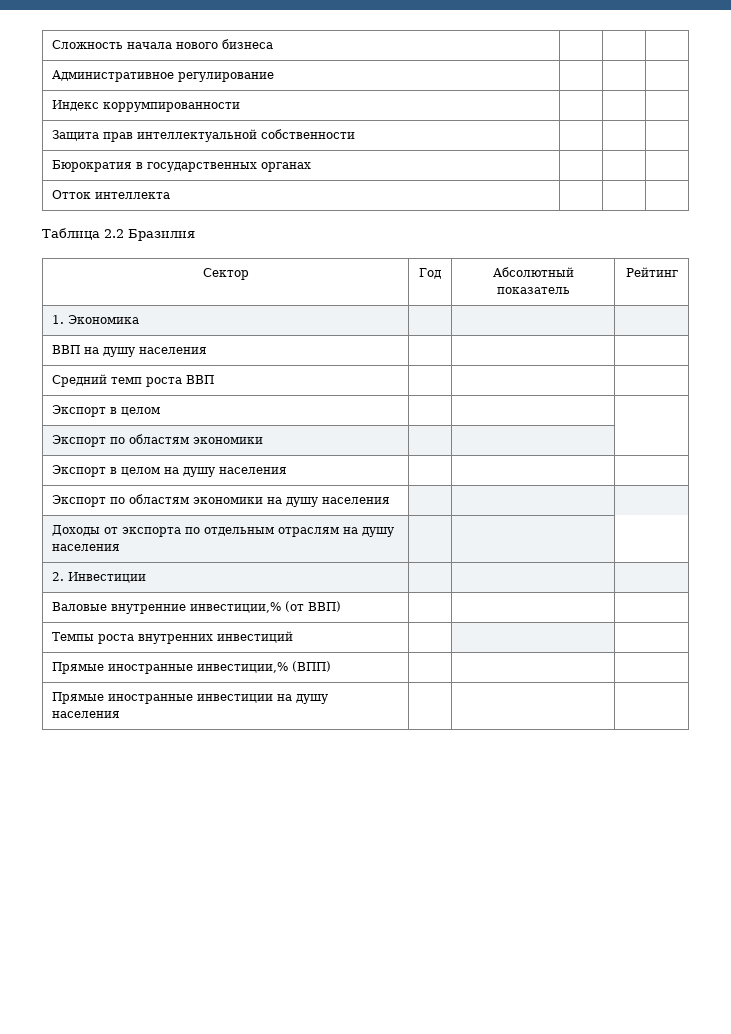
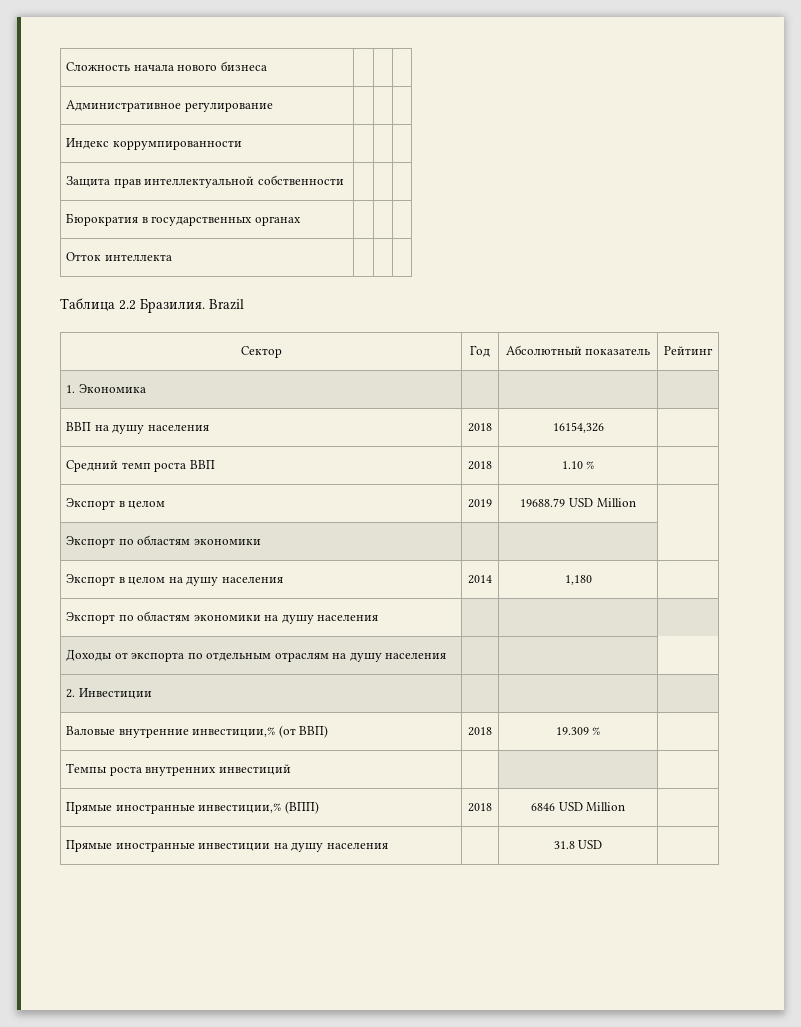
- Таблица 2.2 Бразилия
+ Таблица 2.2 Бразилия. Brazil
- ВВП на душу населения | | |
+ ВВП на душу населения | 2018 | 16154,326 |
- Средний темп роста ВВП | | |
+ Средний темп роста ВВП | 2018 | 1.10 % |
- Экспорт в целом | | |
+ Экспорт в целом | 2019 | 19688.79 USD Million |
- Экспорт в целом на душу населения | | |
+ Экспорт в целом на душу населения | 2014 | 1,180 |
- Валовые внутренние инвестиции,% (от ВВП) | | |
+ Валовые внутренние инвестиции,% (от ВВП) | 2018 | 19.309 % |
- Прямые иностранные инвестиции,% (ВПП) | | |
+ Прямые иностранные инвестиции,% (ВПП) | 2018 | 6846 USD Million |
- Прямые иностранные инвестиции на душу населения | | |
+ Прямые иностранные инвестиции на душу населения | | 31.8 USD |

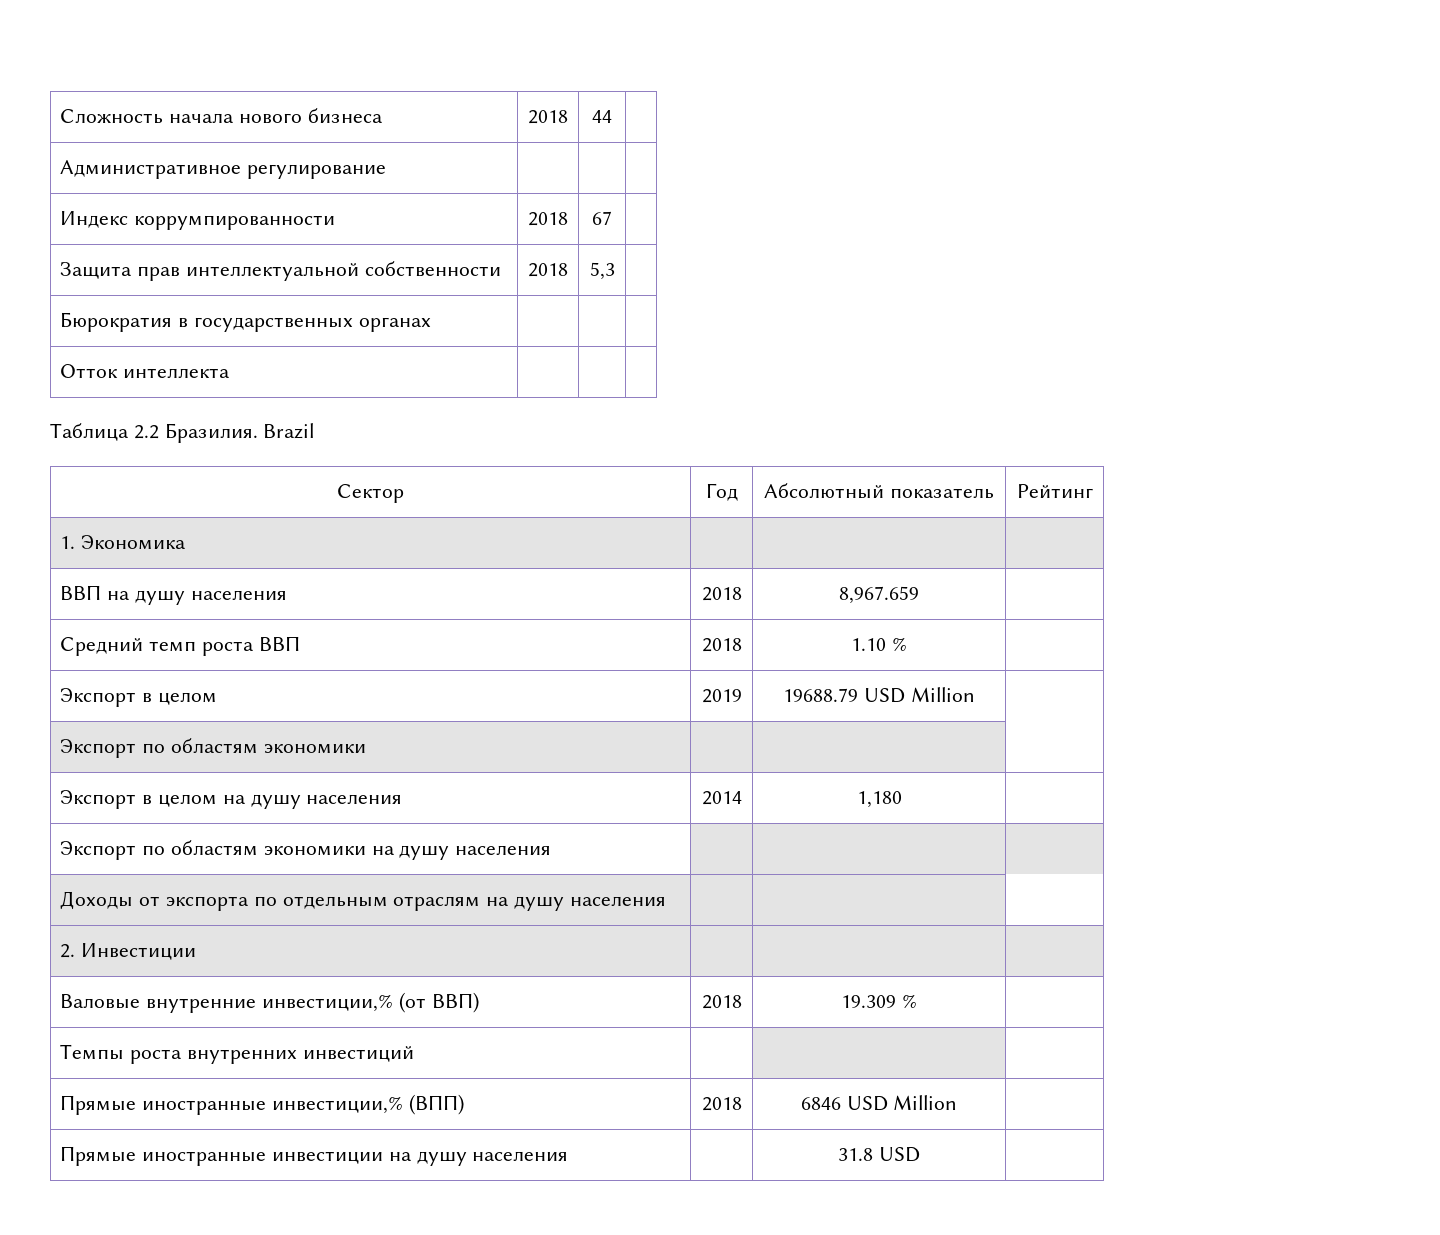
- Сложность начала нового бизнеса | | |
+ Сложность начала нового бизнеса | 2018 | 44 |
- Индекс коррумпированности | | |
+ Индекс коррумпированности | 2018 | 67 |
- Защита прав интеллектуальной собственности | | |
+ Защита прав интеллектуальной собственности | 2018 | 5,3 |
- ВВП на душу населения | 2018 | 16154,326 |
+ ВВП на душу населения | 2018 | 8,967.659 |

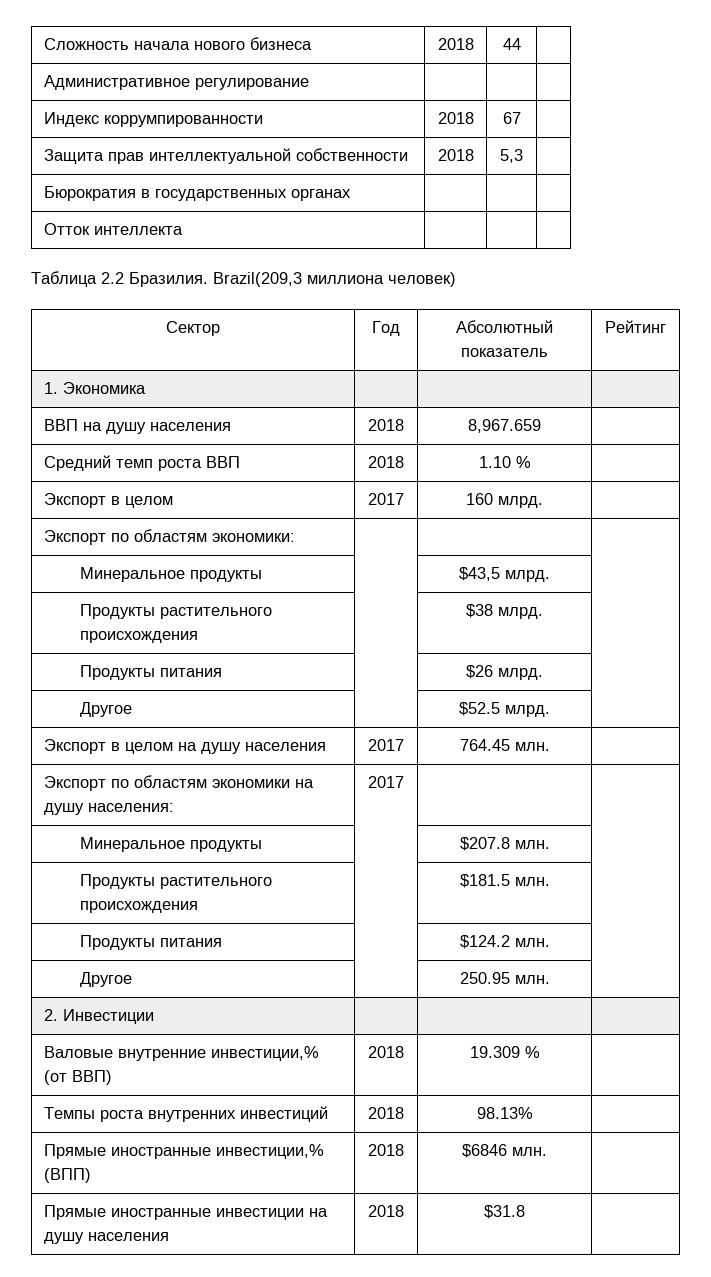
- Brazil
+ Brazil(209,3 миллиона человек)
- Экспорт в целом | 2019 | 19688.79 USD Million |
- Экспорт по областям экономики | | |
+ Экспорт в целом | 2017 | 160 млрд. |
+ Экспорт по областям экономики: | | |
+ Минеральное продукты | | $43,5 млрд. |
+ Продукты растительного происхождения | | $38 млрд. |
+ Продукты питания | | $26 млрд. |
+ Другое | | $52.5 млрд. |
- Экспорт в целом на душу населения | 2014 | 1,180 |
+ Экспорт в целом на душу населения | 2017 | 764.45 млн. |
- Экспорт по областям экономики на душу населения | | |
- Доходы от экспорта по отдельным отраслям на душу населения | | |
+ Экспорт по областям экономики на душу населения: | 2017 | |
+ Минеральное продукты | | $207.8 млн. |
+ Продукты растительного происхождения | | $181.5 млн. |
+ Продукты питания | | $124.2 млн. |
+ Другое | | 250.95 млн. |
- Темпы роста внутренних инвестиций | | |
+ Темпы роста внутренних инвестиций | 2018 | 98.13% |
- Прямые иностранные инвестиции,% (ВПП) | 2018 | 6846 USD Million |
+ Прямые иностранные инвестиции,% (ВПП) | 2018 | $6846 млн. |
- Прямые иностранные инвестиции на душу населения | | 31.8 USD |
+ Прямые иностранные инвестиции на душу населения | 2018 | $31.8 |

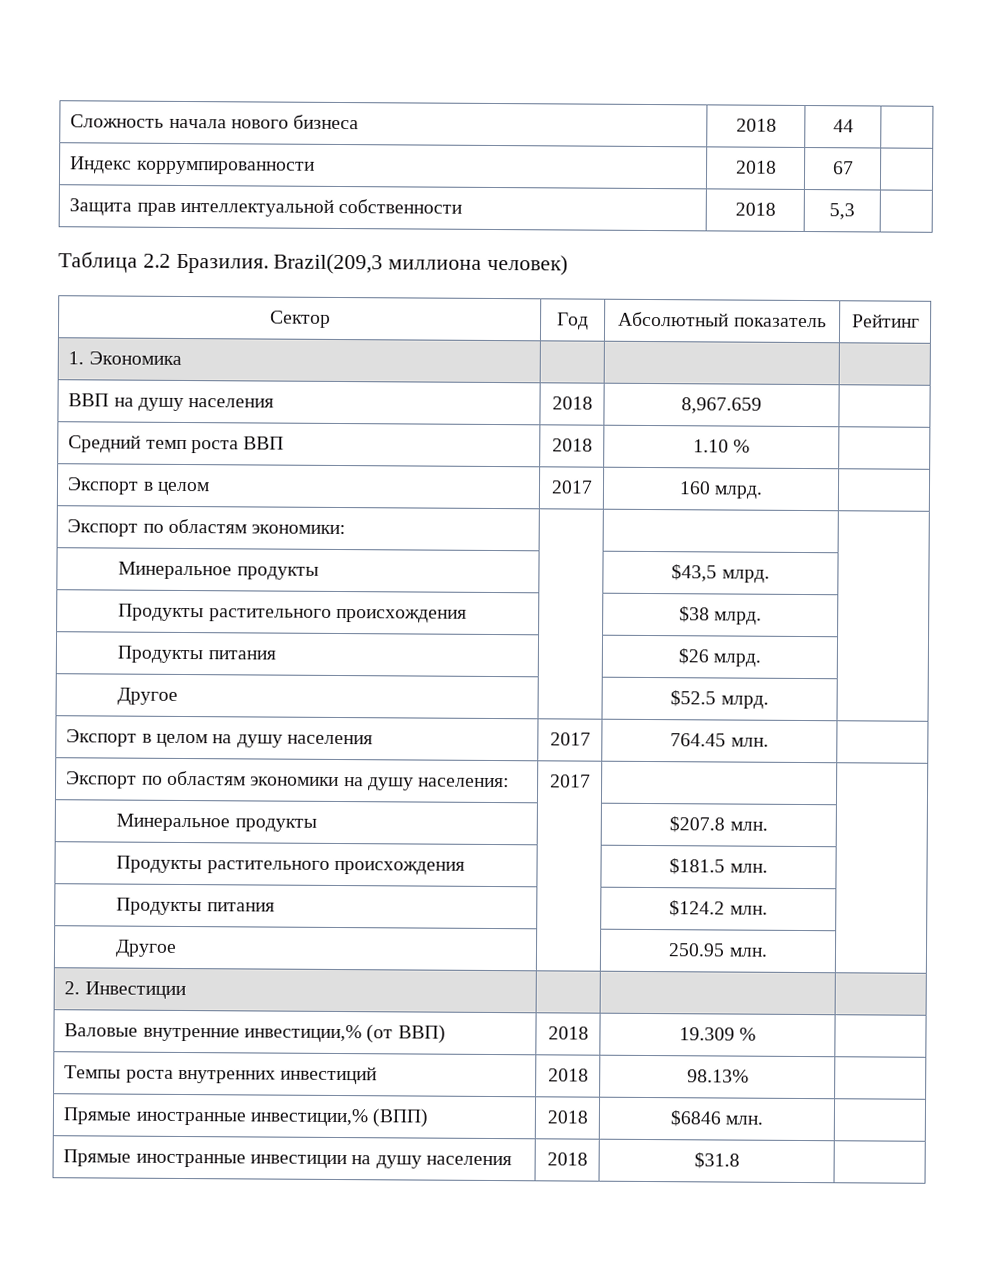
- Административное регулирование | | |
- Бюрократия в государственных органах | | |
- Отток интеллекта | | |

